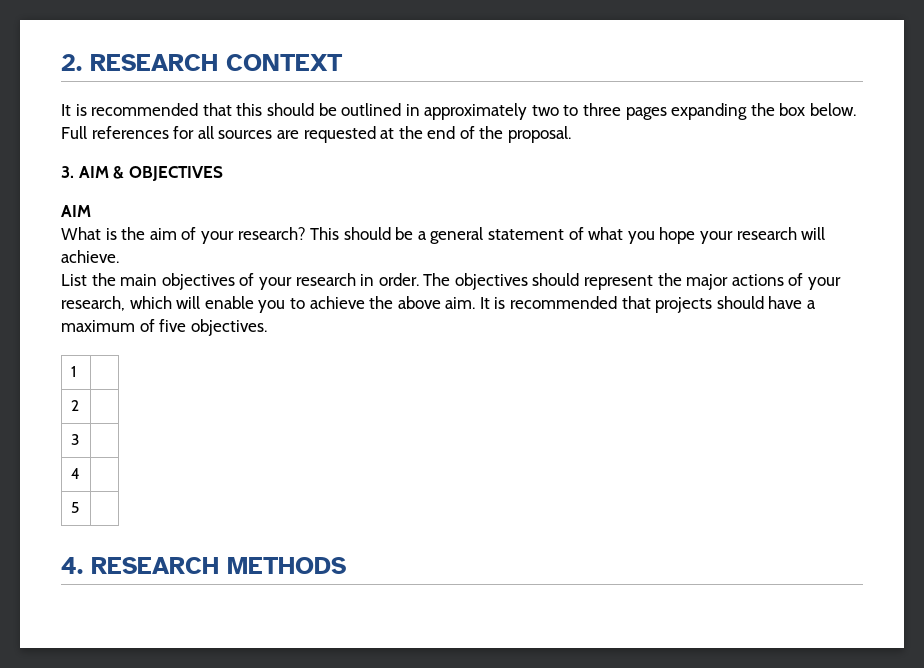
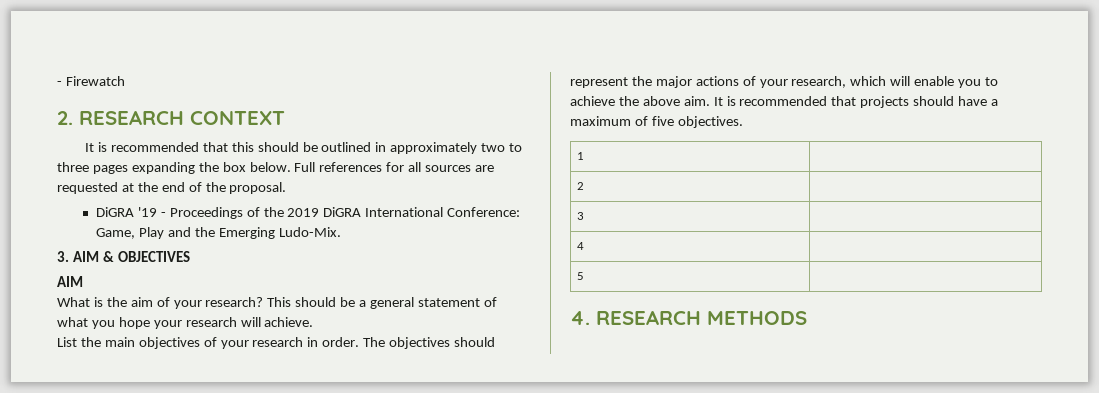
+ - Firewatch
+ DiGRA '19 - Proceedings of the 2019 DiGRA International Conference: Game, Play and the Emerging Ludo-Mix.

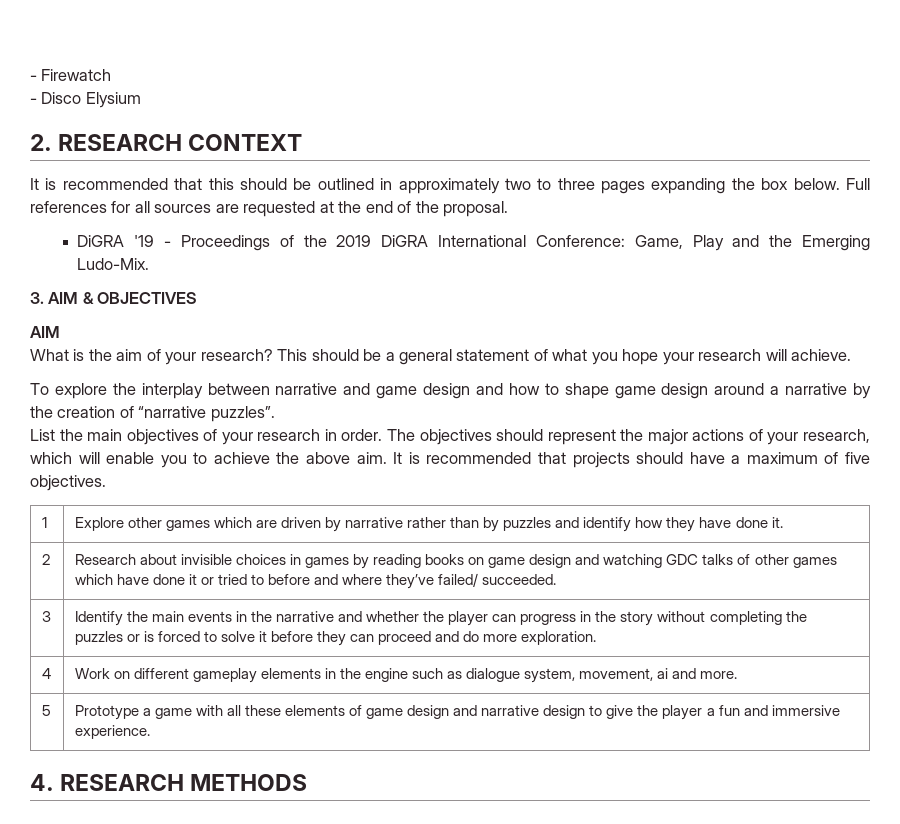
+ - Disco Elysium
+ To explore the interplay between narrative and game design and how to shape game design around a narrative by the creation of “narrative puzzles”.
- 1 |
- 2 |
- 3 |
- 4 |
- 5 |
+ 1 | Explore other games which are driven by narrative rather than by puzzles and identify how they have done it.
+ 2 | Research about invisible choices in games by reading books on game design and watching GDC talks of other games which have done it or tried to before and where they’ve failed/ succeeded.
+ 3 | Identify the main events in the narrative and whether the player can progress in the story without completing the puzzles or is forced to solve it before they can proceed and do more exploration.
+ 4 | Work on different gameplay elements in the engine such as dialogue system, movement, ai and more.
+ 5 | Prototype a game with all these elements of game design and narrative design to give the player a fun and immersive experience.

